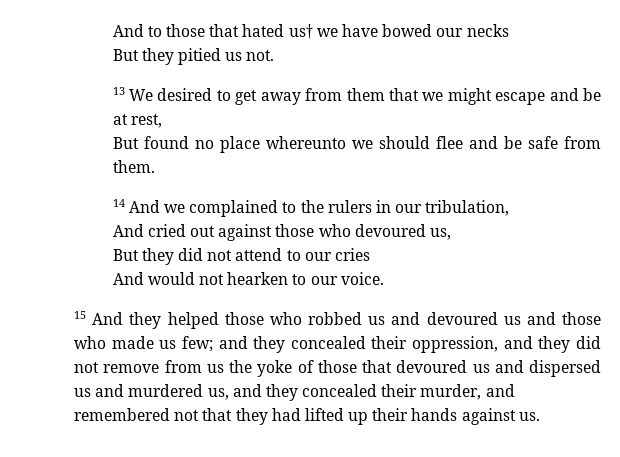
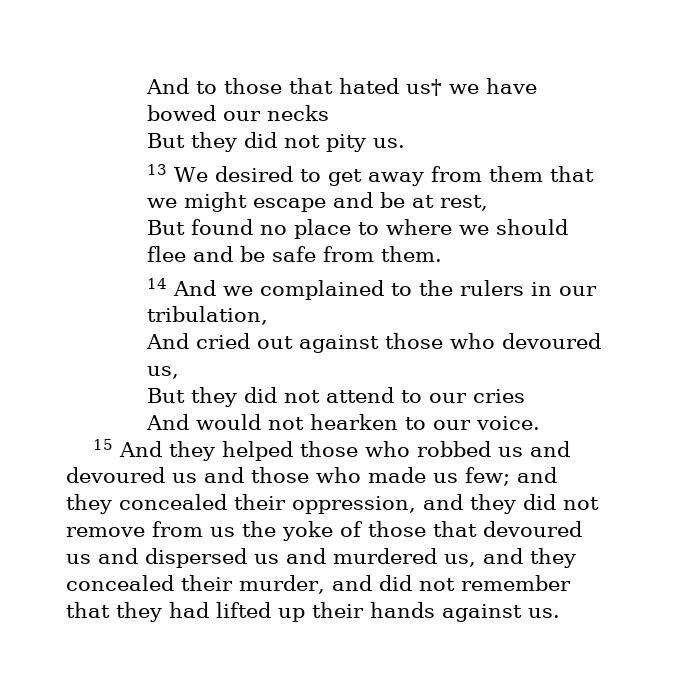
- But they pitied us not.
+ But they did not pity us.
- But found no place whereunto we should flee and be safe from them.
+ But found no place to where we should flee and be safe from them.
- 15 And they helped those who robbed us and devoured us and those who made us few; and they concealed their oppression, and they did not remove from us the yoke of those that devoured us and dispersed us and murdered us, and they concealed their murder, and remembered not that they had lifted up their hands against us.
+ 15 And they helped those who robbed us and devoured us and those who made us few; and they concealed their oppression, and they did not remove from us the yoke of those that devoured us and dispersed us and murdered us, and they concealed their murder, and did not remember that they had lifted up their hands against us.

